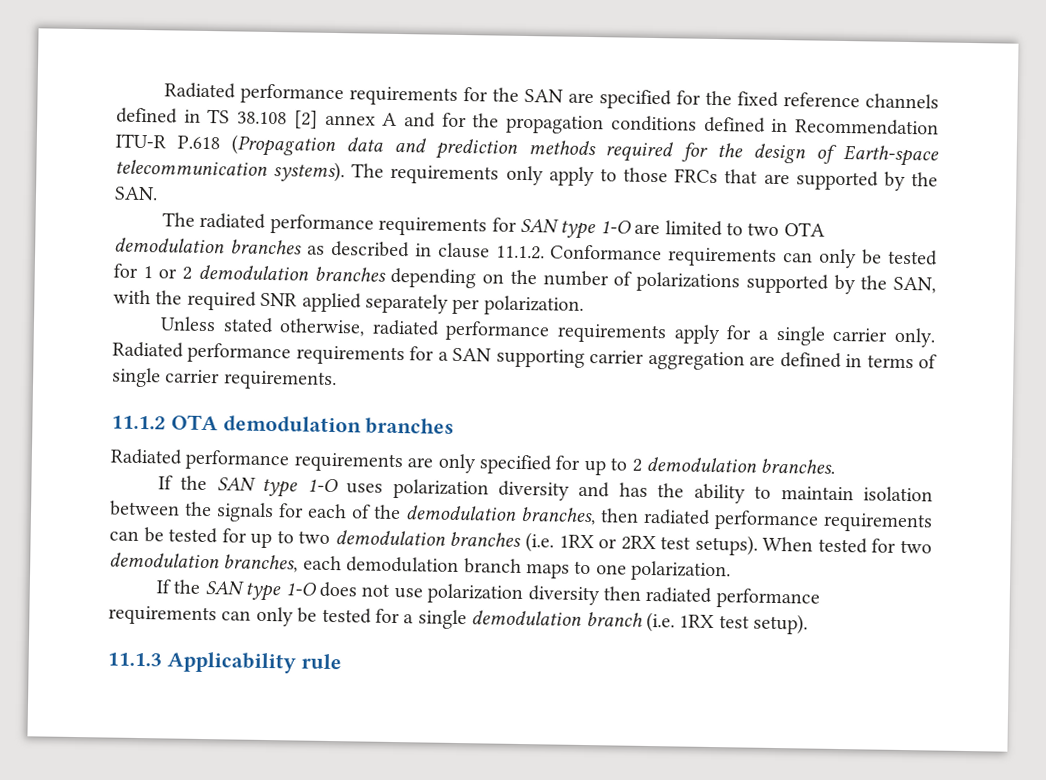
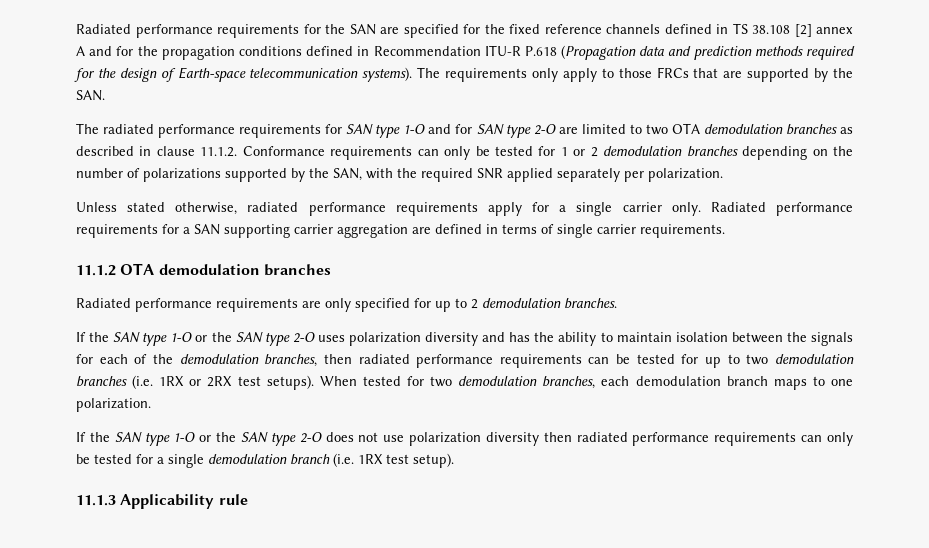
- The radiated performance requirements for SAN type 1-O are limited to two OTA demodulation branches as described in clause 11.1.2. Conformance requirements can only be tested for 1 or 2 demodulation branches depending on the number of polarizations supported by the SAN, with the required SNR applied separately per polarization.
+ The radiated performance requirements for SAN type 1-O and for SAN type 2-O are limited to two OTA demodulation branches as described in clause 11.1.2. Conformance requirements can only be tested for 1 or 2 demodulation branches depending on the number of polarizations supported by the SAN, with the required SNR applied separately per polarization.
- If the SAN type 1-O uses polarization diversity and has the ability to maintain isolation between the signals for each of the demodulation branches, then radiated performance requirements can be tested for up to two demodulation branches (i.e. 1RX or 2RX test setups).
+ If the SAN type 1-O or the SAN type 2-O uses polarization diversity and has the ability to maintain isolation between the signals for each of the demodulation branches, then radiated performance requirements can be tested for up to two demodulation branches (i.e. 1RX or 2RX test setups).
- If the SAN type 1-O does not use polarization diversity then radiated performance requirements can only be tested for a single demodulation branch (i.e. 1RX test setup).
+ If the SAN type 1-O or the SAN type 2-O does not use polarization diversity then radiated performance requirements can only be tested for a single demodulation branch (i.e. 1RX test setup).

